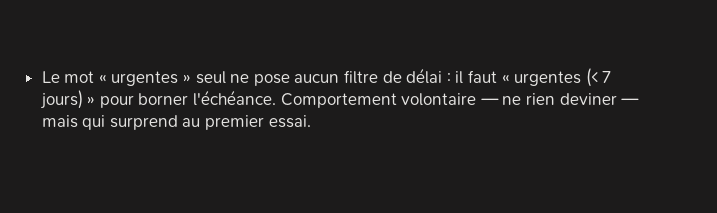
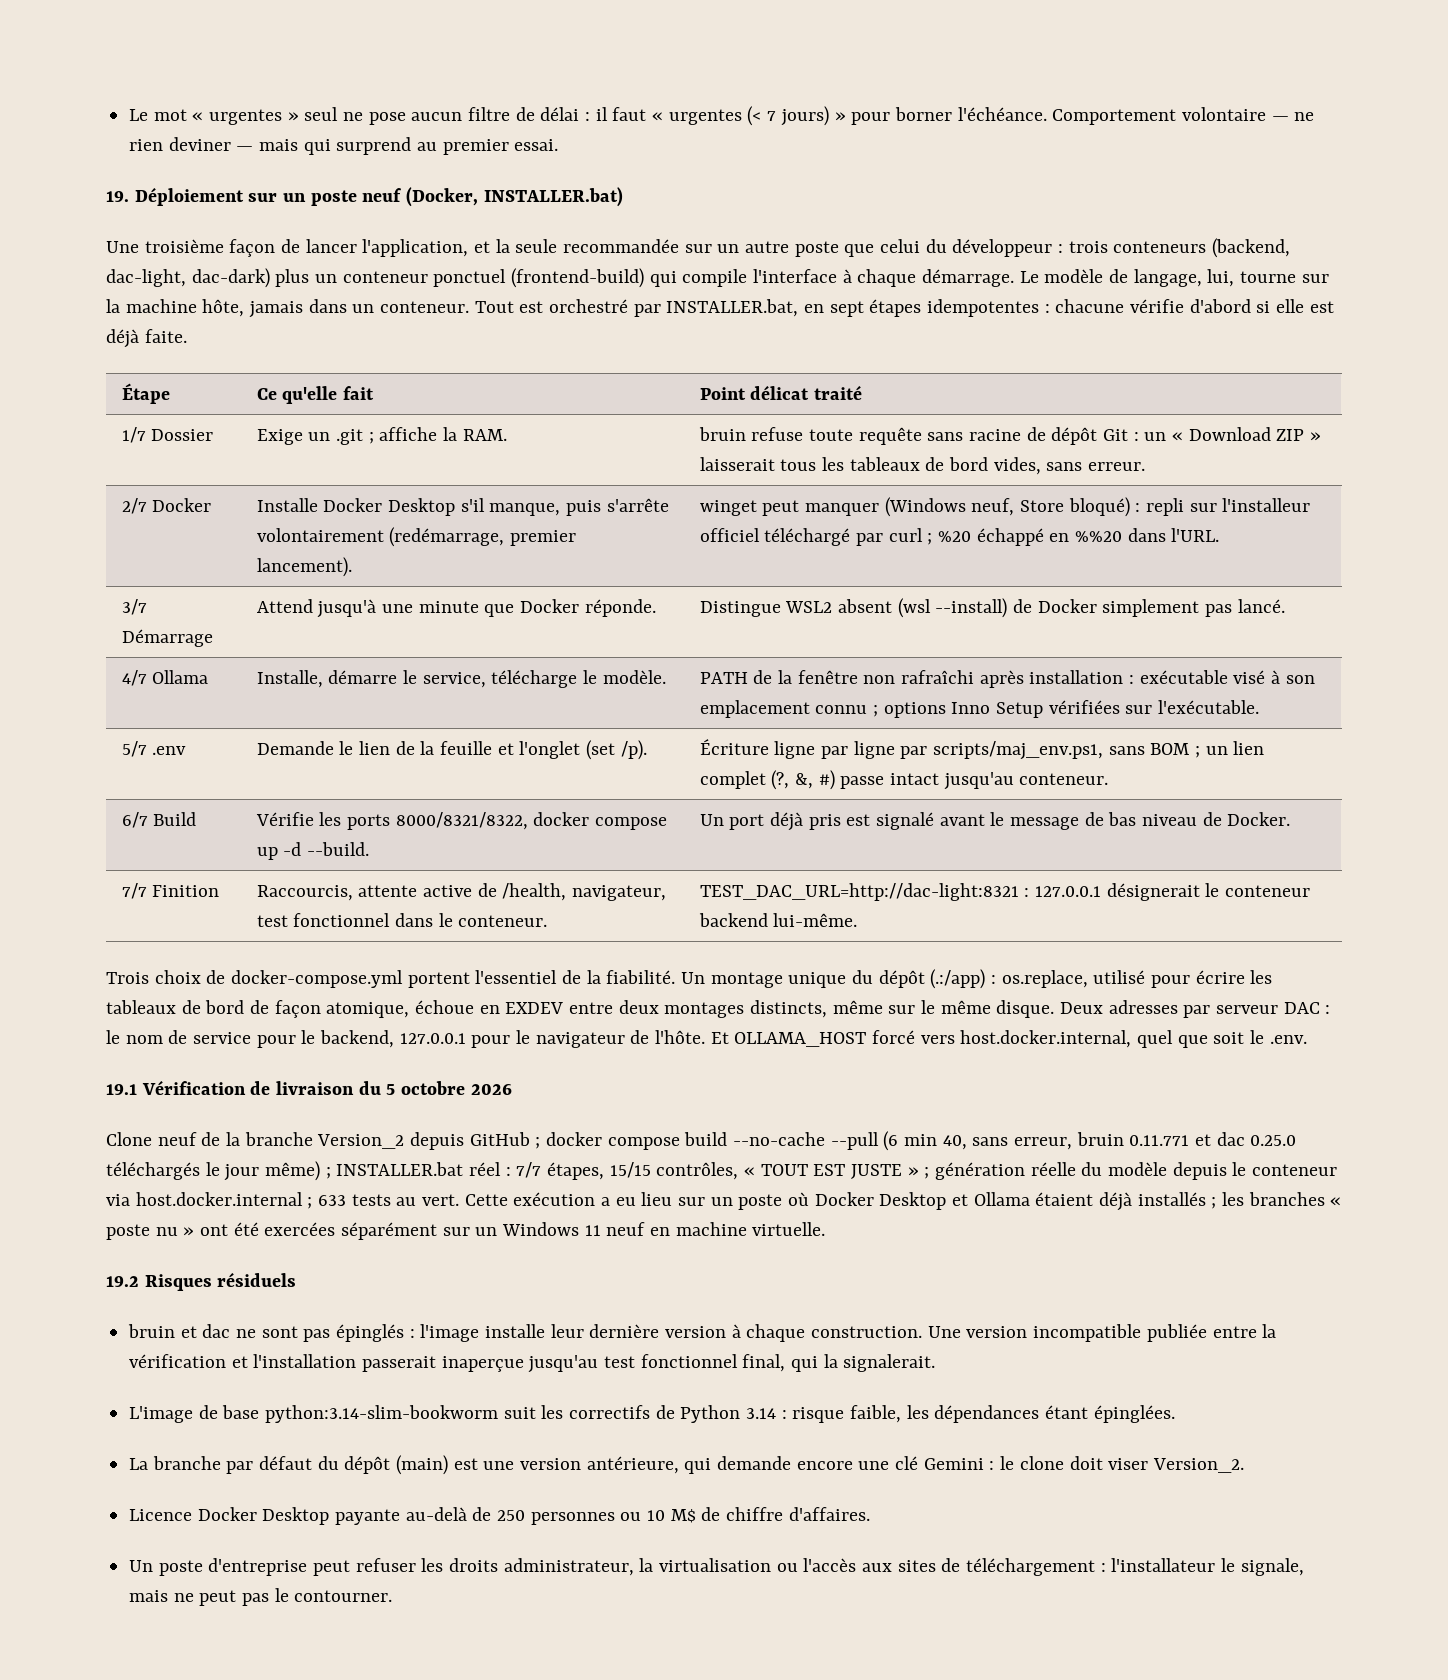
+ 19. Déploiement sur un poste neuf (Docker, INSTALLER.bat)
+ Une troisième façon de lancer l'application, et la seule recommandée sur un autre poste que celui du développeur : trois conteneurs (backend, dac-light, dac-dark) plus un conteneur ponctuel (frontend-build) qui compile l'interface à chaque démarrage. Le modèle de langage, lui, tourne sur la machine hôte, jamais dans un conteneur. Tout est orchestré par INSTALLER.bat, en sept étapes idempotentes : chacune vérifie d'abord si elle est déjà faite.
+ Étape | Ce qu'elle fait | Point délicat traité
+ 1/7 Dossier | Exige un .git ; affiche la RAM. | bruin refuse toute requête sans racine de dépôt Git : un « Download ZIP » laisserait tous les tableaux de bord vides, sans erreur.
+ 2/7 Docker | Installe Docker Desktop s'il manque, puis s'arrête volontairement (redémarrage, premier lancement). | winget peut manquer (Windows neuf, Store bloqué) : repli sur l'installeur officiel téléchargé par curl ; %20 échappé en %%20 dans l'URL.
+ 3/7 Démarrage | Attend jusqu'à une minute que Docker réponde. | Distingue WSL2 absent (wsl --install) de Docker simplement pas lancé.
+ 4/7 Ollama | Installe, démarre le service, télécharge le modèle. | PATH de la fenêtre non rafraîchi après installation : exécutable visé à son emplacement connu ; options Inno Setup vérifiées sur l'exécutable.
+ 5/7 .env | Demande le lien de la feuille et l'onglet (set /p). | Écriture ligne par ligne par scripts/maj_env.ps1, sans BOM ; un lien complet (?, &, #) passe intact jusqu'au conteneur.
+ 6/7 Build | Vérifie les ports 8000/8321/8322, docker compose up -d --build. | Un port déjà pris est signalé avant le message de bas niveau de Docker.
+ 7/7 Finition | Raccourcis, attente active de /health, navigateur, test fonctionnel dans le conteneur. | TEST_DAC_URL=http://dac-light:8321 : 127.0.0.1 désignerait le conteneur backend lui-même.
+ Trois choix de docker-compose.yml portent l'essentiel de la fiabilité. Un montage unique du dépôt (.:/app) : os.replace, utilisé pour écrire les tableaux de bord de façon atomique, échoue en EXDEV entre deux montages distincts, même sur le même disque. Deux adresses par serveur DAC : le nom de service pour le backend, 127.0.0.1 pour le navigateur de l'hôte. Et OLLAMA_HOST forcé vers host.docker.internal, quel que soit le .env.
+ 19.1 Vérification de livraison du 5 octobre 2026
+ Clone neuf de la branche Version_2 depuis GitHub ; docker compose build --no-cache --pull (6 min 40, sans erreur, bruin 0.11.771 et dac 0.25.0 téléchargés le jour même) ; INSTALLER.bat réel : 7/7 étapes, 15/15 contrôles, « TOUT EST JUSTE » ; génération réelle du modèle depuis le conteneur via host.docker.internal ; 633 tests au vert. Cette exécution a eu lieu sur un poste où Docker Desktop et Ollama étaient déjà installés ; les branches « poste nu » ont été exercées séparément sur un Windows 11 neuf en machine virtuelle.
+ 19.2 Risques résiduels
+ bruin et dac ne sont pas épinglés : l'image installe leur dernière version à chaque construction. Une version incompatible publiée entre la vérification et l'installation passerait inaperçue jusqu'au test fonctionnel final, qui la signalerait.
+ L'image de base python:3.14-slim-bookworm suit les correctifs de Python 3.14 : risque faible, les dépendances étant épinglées.
+ La branche par défaut du dépôt (main) est une version antérieure, qui demande encore une clé Gemini : le clone doit viser Version_2.
+ Licence Docker Desktop payante au-delà de 250 personnes ou 10 M$ de chiffre d'affaires.
+ Un poste d'entreprise peut refuser les droits administrateur, la virtualisation ou l'accès aux sites de téléchargement : l'installateur le signale, mais ne peut pas le contourner.

